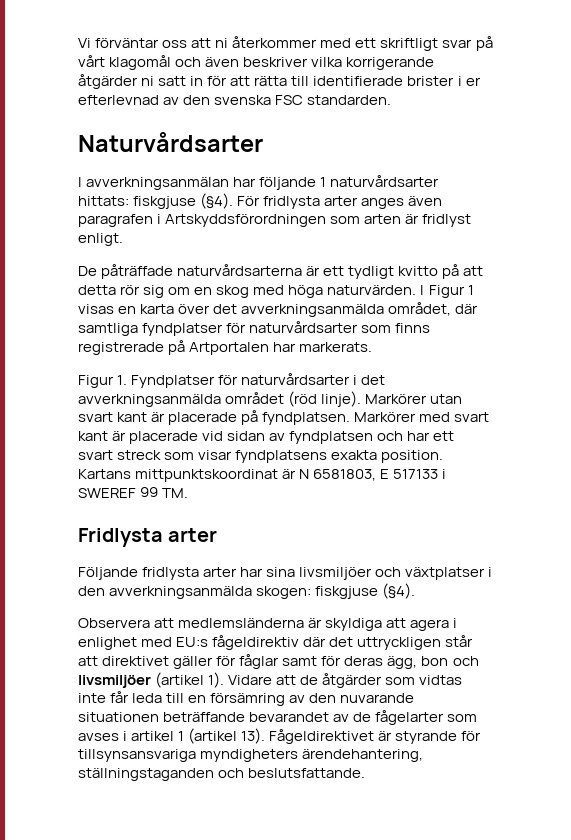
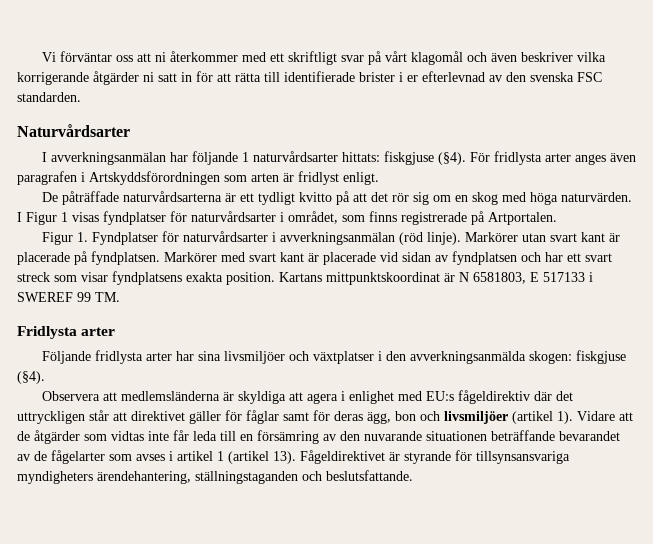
- De påträffade naturvårdsarterna är ett tydligt kvitto på att detta rör sig om en skog med höga naturvärden.
+ De påträffade naturvårdsarterna är ett tydligt kvitto på att det rör sig om en skog med höga naturvärden.
- I Figur 1 visas en karta över det avverkningsanmälda området, där samtliga fyndplatser för naturvårdsarter som finns registrerade på Artportalen har markerats.
+ I Figur 1 visas fyndplatser för naturvårdsarter i området, som finns registrerade på Artportalen.
- Figur 1. Fyndplatser för naturvårdsarter i det avverkningsanmälda området (röd linje).
+ Figur 1. Fyndplatser för naturvårdsarter i avverkningsanmälan (röd linje).

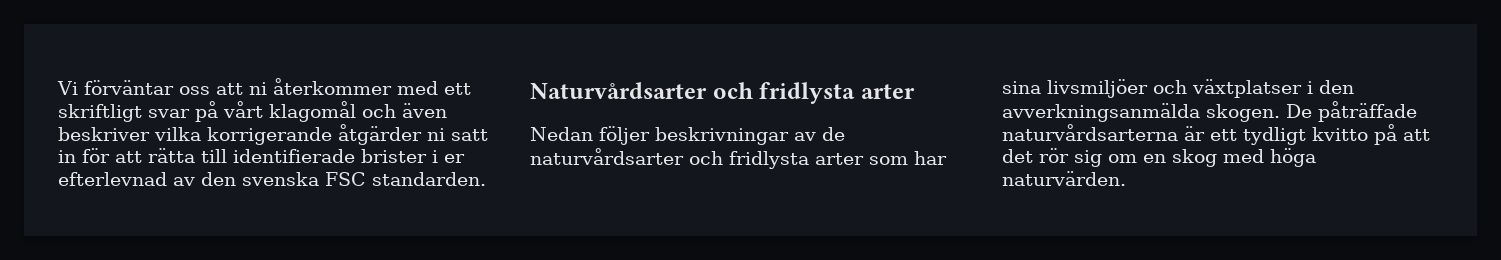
- Naturvårdsarter
- I avverkningsanmälan har följande 1 naturvårdsarter hittats: fiskgjuse (§4). För fridlysta arter anges även paragrafen i Artskyddsförordningen som arten är fridlyst enligt.
- De påträffade naturvårdsarterna är ett tydligt kvitto på att det rör sig om en skog med höga naturvärden. I Figur 1 visas fyndplatser för naturvårdsarter i området, som finns registrerade på Artportalen.
- Figur 1. Fyndplatser för naturvårdsarter i avverkningsanmälan (röd linje). Markörer utan svart kant är placerade på fyndplatsen. Markörer med svart kant är placerade vid sidan av fyndplatsen och har ett svart streck som visar fyndplatsens exakta position. Kartans mittpunktskoordinat är N 6581803, E 517133 i SWEREF 99 TM.
- Fridlysta arter
- Följande fridlysta arter har sina livsmiljöer och växtplatser i den avverkningsanmälda skogen: fiskgjuse (§4).
- Observera att medlemsländerna är skyldiga att agera i enlighet med EU:s fågeldirektiv där det uttryckligen står att direktivet gäller för fåglar samt för deras ägg, bon och livsmiljöer (artikel 1). Vidare att de åtgärder som vidtas inte får leda till en försämring av den nuvarande situationen beträffande bevarandet av de fågelarter som avses i artikel 1 (artikel 13). Fågeldirektivet är styrande för tillsynsansvariga myndigheters ärendehantering, ställningstaganden och beslutsfattande.
+ Naturvårdsarter och fridlysta arter
+ Nedan följer beskrivningar av de naturvårdsarter och fridlysta arter som har sina livsmiljöer och växtplatser i den avverkningsanmälda skogen. De påträffade naturvårdsarterna är ett tydligt kvitto på att det rör sig om en skog med höga naturvärden.

